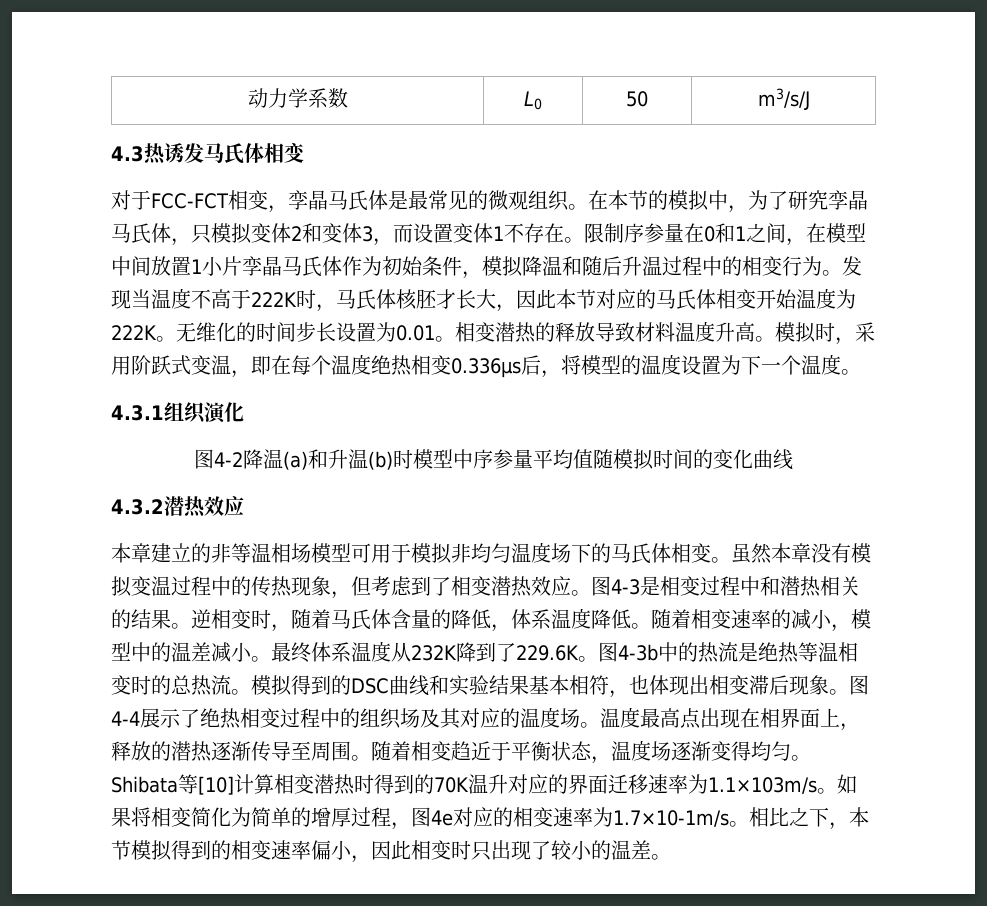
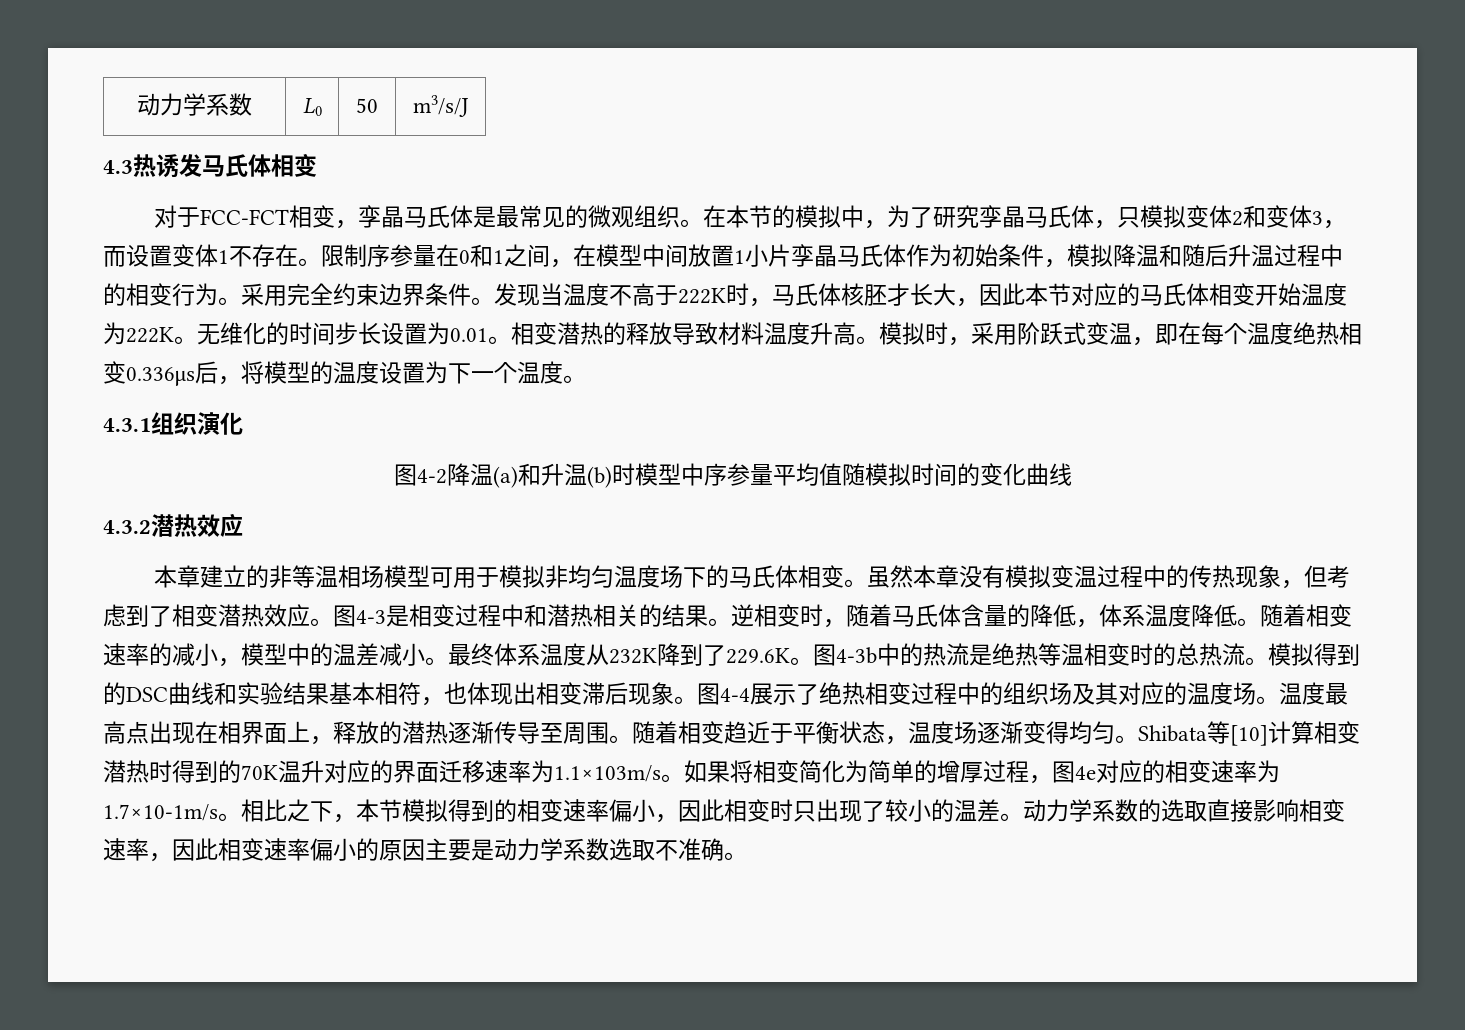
+ 采用完全约束边界条件。
+ 动力学系数的选取直接影响相变速率，因此相变速率偏小的原因主要是动力学系数选取不准确。

